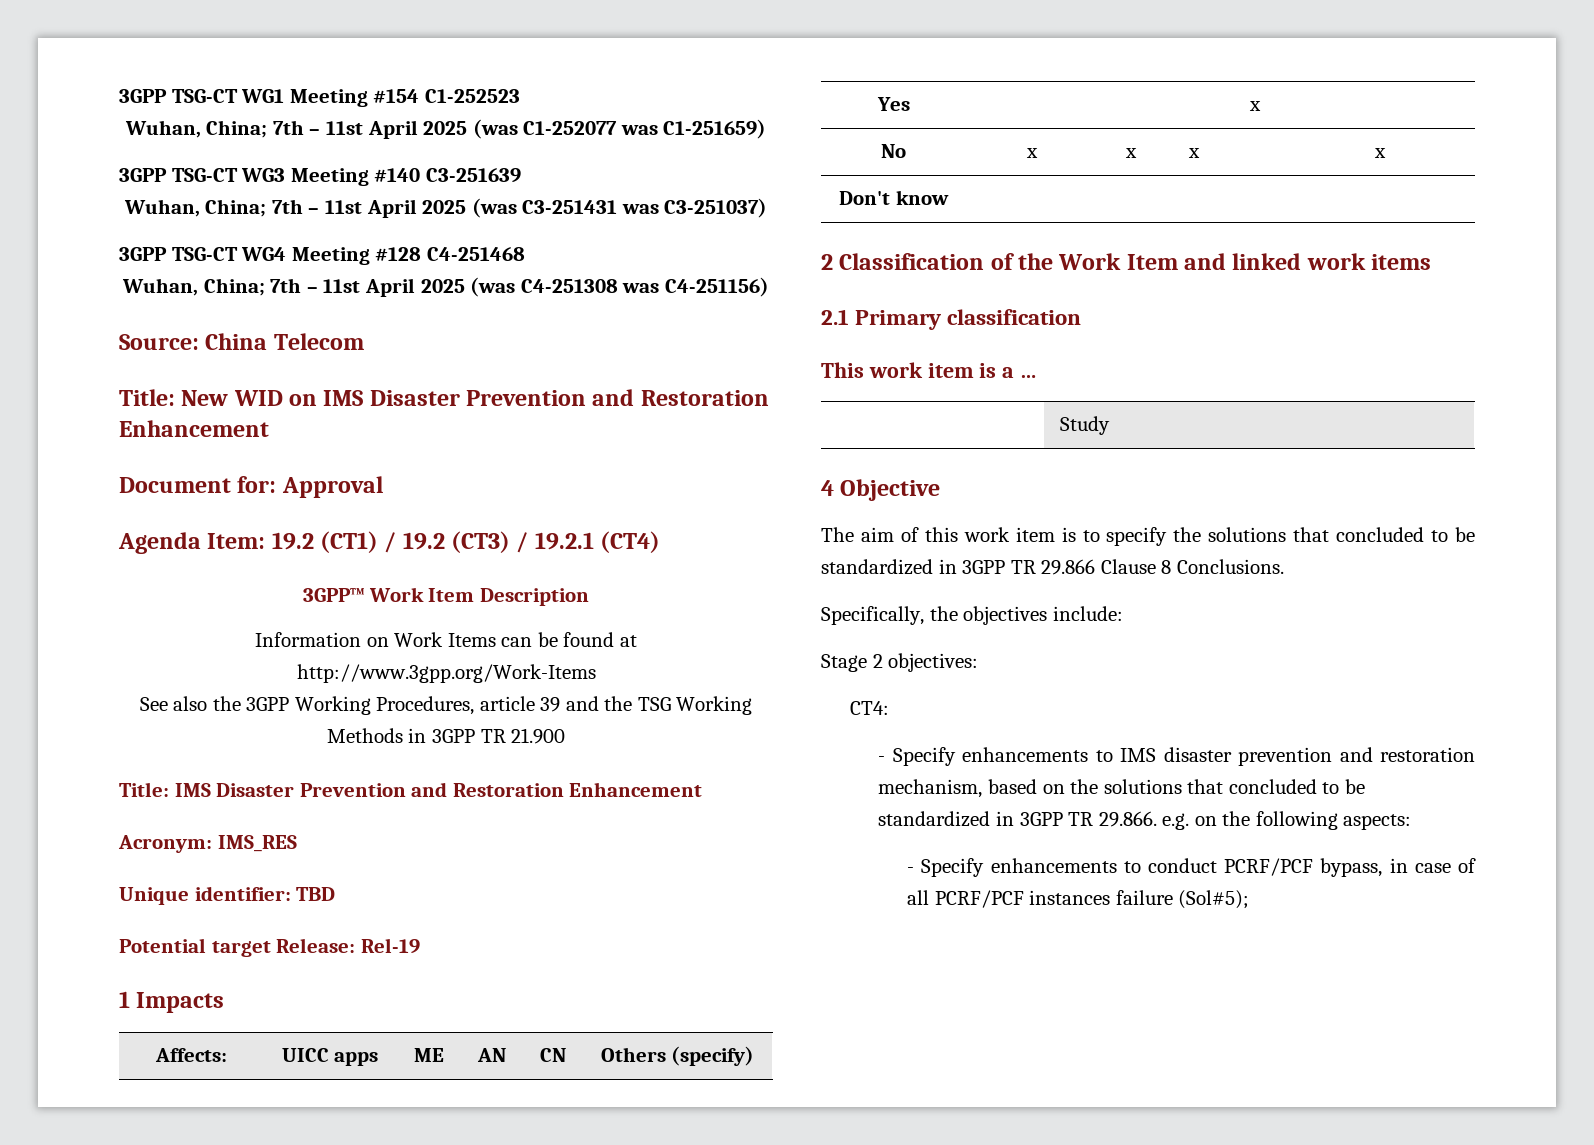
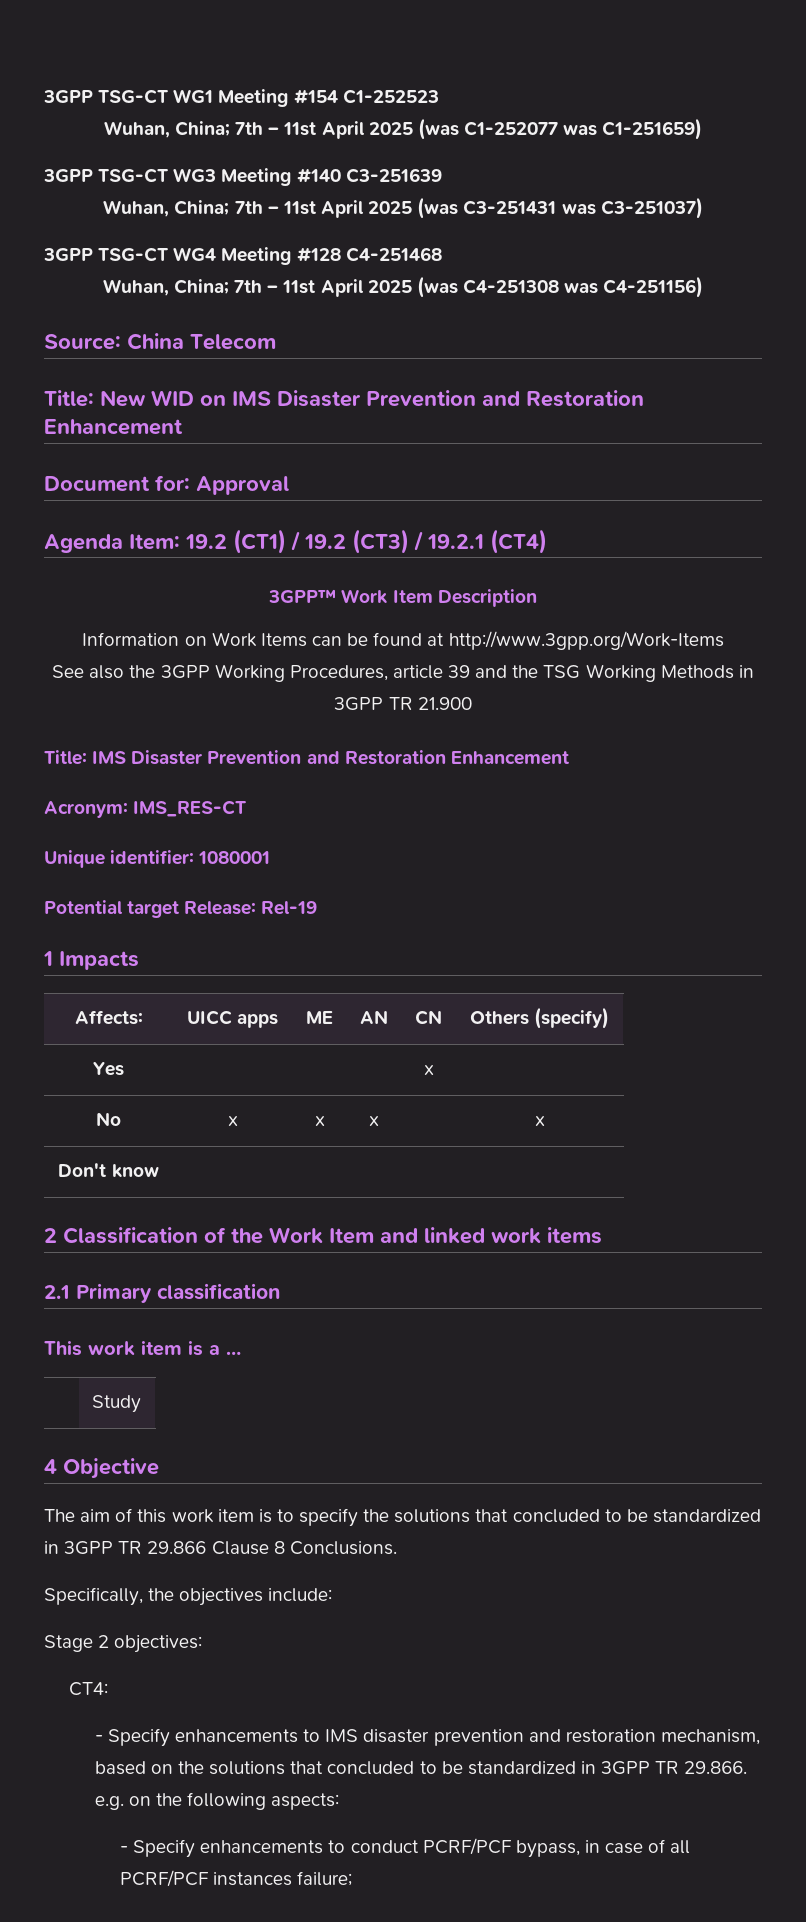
- Acronym: IMS_RES
+ Acronym: IMS_RES-CT
- Unique identifier: TBD
+ Unique identifier: 1080001
- - Specify enhancements to conduct PCRF/PCF bypass, in case of all PCRF/PCF instances failure (Sol#5);
+ - Specify enhancements to conduct PCRF/PCF bypass, in case of all PCRF/PCF instances failure;

